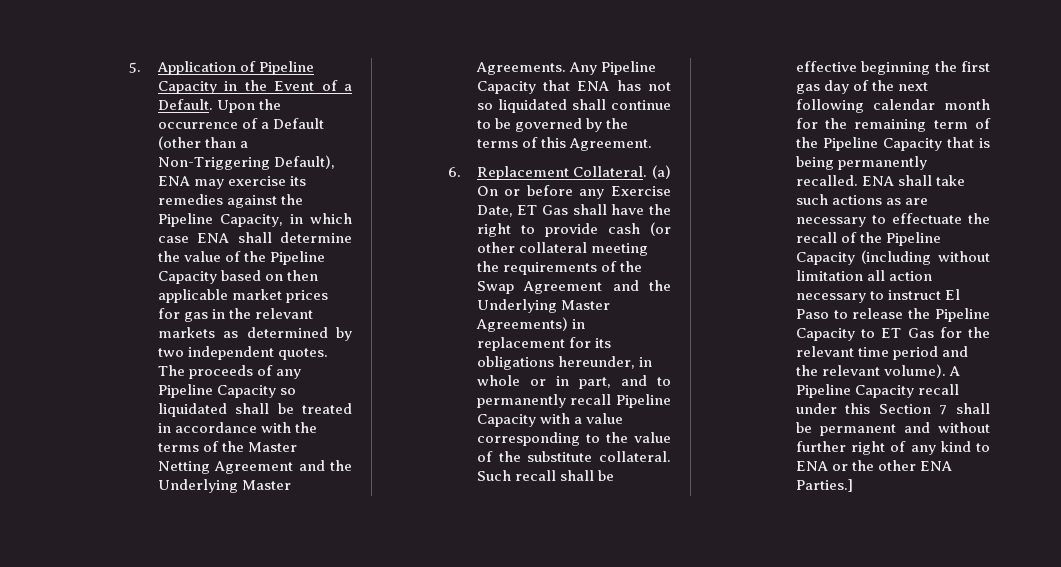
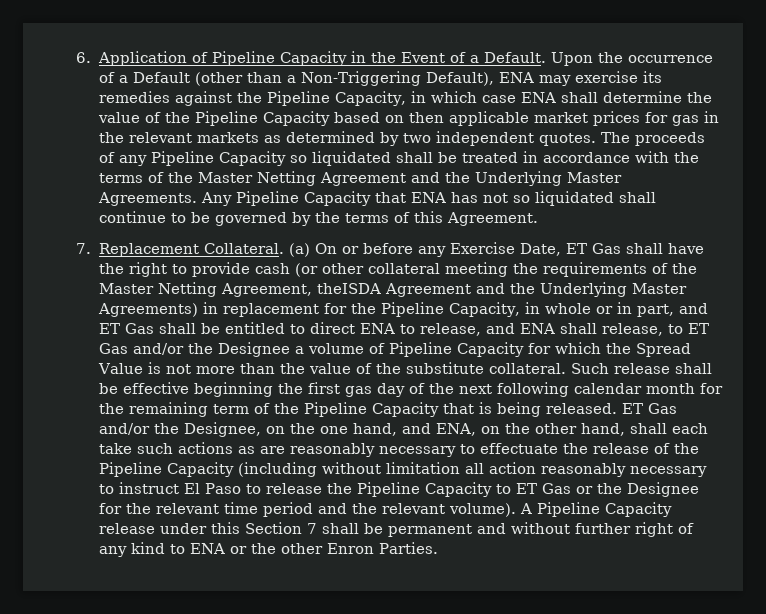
- 5. Application of Pipeline Capacity in the Event of a Default.
+ 6. Application of Pipeline Capacity in the Event of a Default.
- 6. Replacement Collateral.
+ 7. Replacement Collateral.
- (a) On or before any Exercise Date, ET Gas shall have the right to provide cash (or other collateral meeting the requirements of the Swap Agreement and the Underlying Master Agreements) in replacement for its obligations hereunder, in whole or in part, and to permanently recall Pipeline Capacity with a value corresponding to the value of the substitute collateral.
+ (a) On or before any Exercise Date, ET Gas shall have the right to provide cash (or other collateral meeting the requirements of the Master Netting Agreement, theISDA Agreement and the Underlying Master Agreements) in replacement for the Pipeline Capacity, in whole or in part, and ET Gas shall be entitled to direct ENA to release, and ENA shall release, to ET Gas and/or the Designee a volume of Pipeline Capacity for which the Spread Value is not more than the value of the substitute collateral.
- Such recall shall be effective beginning the first gas day of the next following calendar month for the remaining term of the Pipeline Capacity that is being permanently recalled. ENA shall take such actions as are necessary to effectuate the recall of the Pipeline Capacity (including without limitation all action necessary to instruct El Paso to release the Pipeline Capacity to ET Gas for the relevant time period and the relevant volume).
+ Such release shall be effective beginning the first gas day of the next following calendar month for the remaining term of the Pipeline Capacity that is being released. ET Gas and/or the Designee, on the one hand, and ENA, on the other hand, shall each take such actions as are reasonably necessary to effectuate the release of the Pipeline Capacity (including without limitation all action reasonably necessary to instruct El Paso to release the Pipeline Capacity to ET Gas or the Designee for the relevant time period and the relevant volume).
- A Pipeline Capacity recall under this Section 7 shall be permanent and without further right of any kind to ENA or the other ENA Parties.]
+ A Pipeline Capacity release under this Section 7 shall be permanent and without further right of any kind to ENA or the other Enron Parties.

